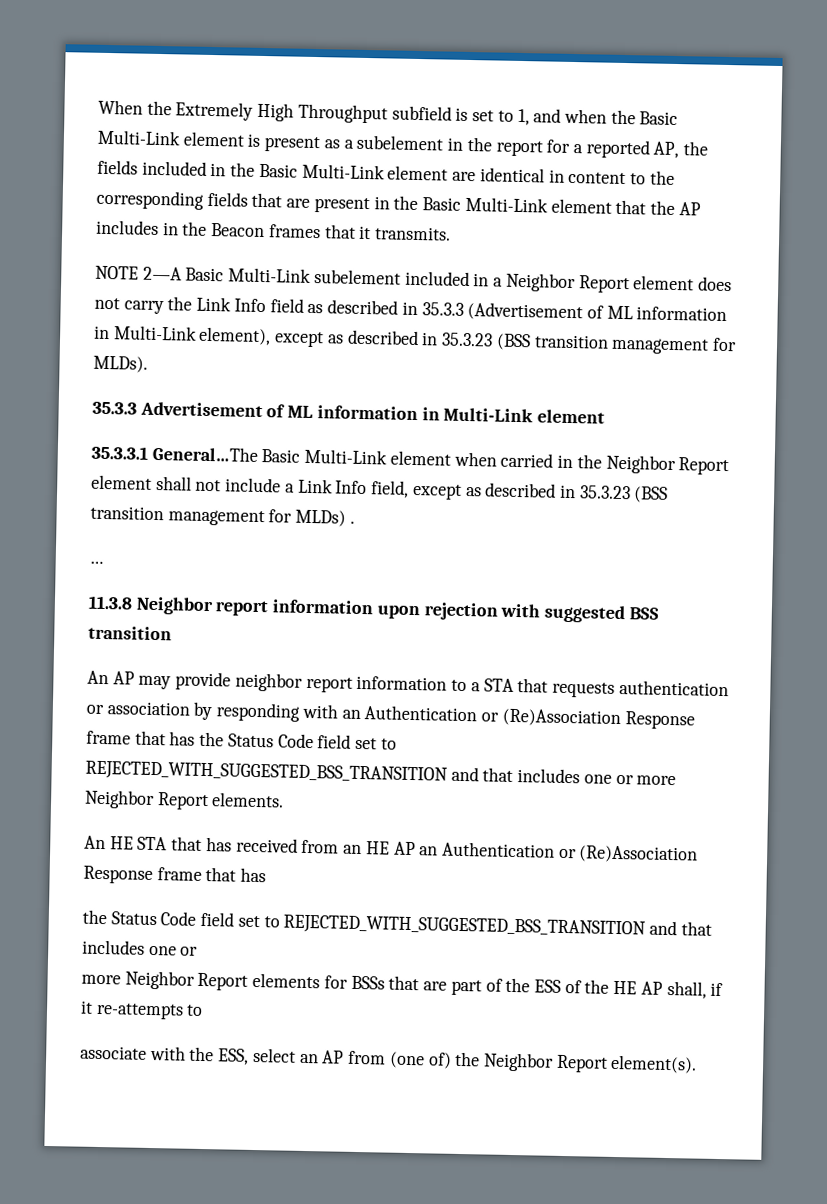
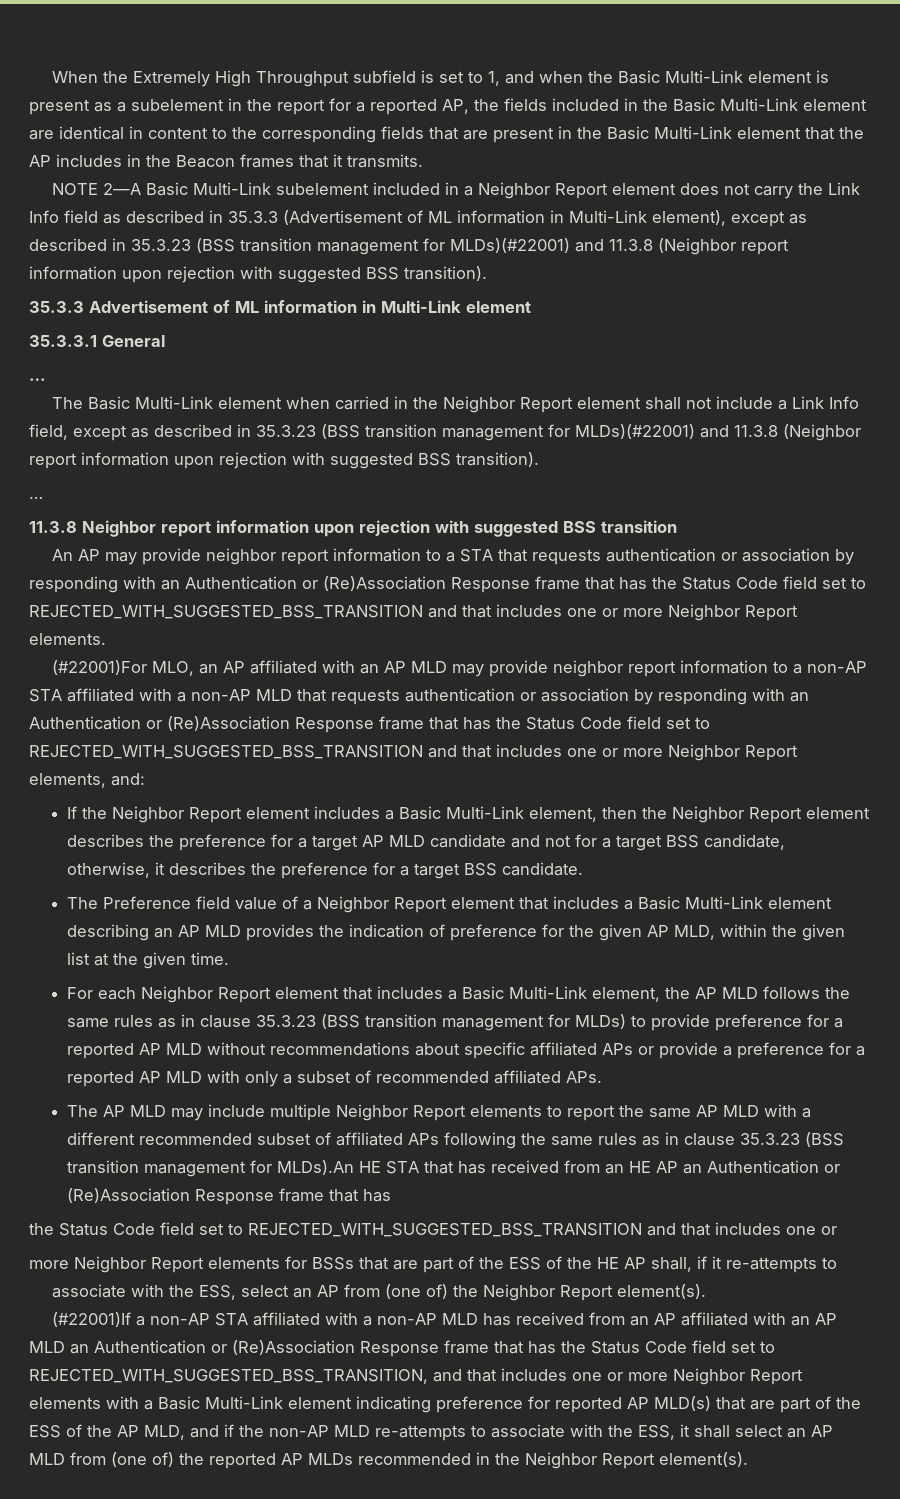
- NOTE 2—A Basic Multi-Link subelement included in a Neighbor Report element does not carry the Link Info field as described in 35.3.3 (Advertisement of ML information in Multi-Link element), except as described in 35.3.23 (BSS transition management for MLDs).
+ NOTE 2—A Basic Multi-Link subelement included in a Neighbor Report element does not carry the Link Info field as described in 35.3.3 (Advertisement of ML information in Multi-Link element), except as described in 35.3.23 (BSS transition management for MLDs)(#22001) and 11.3.8 (Neighbor report information upon rejection with suggested BSS transition).
- 35.3.3.1 General…The Basic Multi-Link element when carried in the Neighbor Report element shall not include a Link Info field, except as described in 35.3.23 (BSS transition management for MLDs) .
+ 35.3.3.1 General
+ …
+ The Basic Multi-Link element when carried in the Neighbor Report element shall not include a Link Info field, except as described in 35.3.23 (BSS transition management for MLDs)(#22001) and 11.3.8 (Neighbor report information upon rejection with suggested BSS transition).
- An HE STA that has received from an HE AP an Authentication or (Re)Association Response frame that has
+ (#22001)For MLO, an AP affiliated with an AP MLD may provide neighbor report information to a non-AP STA affiliated with a non-AP MLD that requests authentication or association by responding with an Authentication or (Re)Association Response frame that has the Status Code field set to REJECTED_WITH_SUGGESTED_BSS_TRANSITION and that includes one or more Neighbor Report elements, and:
+ If the Neighbor Report element includes a Basic Multi-Link element, then the Neighbor Report element describes the preference for a target AP MLD candidate and not for a target BSS candidate, otherwise, it describes the preference for a target BSS candidate.
+ The Preference field value of a Neighbor Report element that includes a Basic Multi-Link element describing an AP MLD provides the indication of preference for the given AP MLD, within the given list at the given time.
+ For each Neighbor Report element that includes a Basic Multi-Link element, the AP MLD follows the same rules as in clause 35.3.23 (BSS transition management for MLDs) to provide preference for a reported AP MLD without recommendations about specific affiliated APs or provide a preference for a reported AP MLD with only a subset of recommended affiliated APs.
+ The AP MLD may include multiple Neighbor Report elements to report the same AP MLD with a different recommended subset of affiliated APs following the same rules as in clause 35.3.23 (BSS transition management for MLDs).An HE STA that has received from an HE AP an Authentication or (Re)Association Response frame that has
+ (#22001)If a non-AP STA affiliated with a non-AP MLD has received from an AP affiliated with an AP MLD an Authentication or (Re)Association Response frame that has the Status Code field set to REJECTED_WITH_SUGGESTED_BSS_TRANSITION, and that includes one or more Neighbor Report elements with a Basic Multi-Link element indicating preference for reported AP MLD(s) that are part of the ESS of the AP MLD, and if the non-AP MLD re-attempts to associate with the ESS, it shall select an AP MLD from (one of) the reported AP MLDs recommended in the Neighbor Report element(s).

